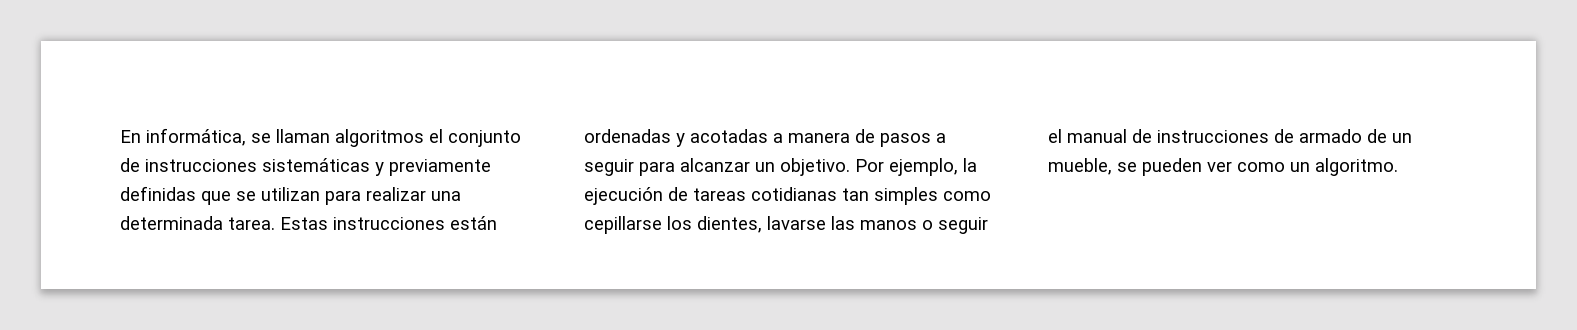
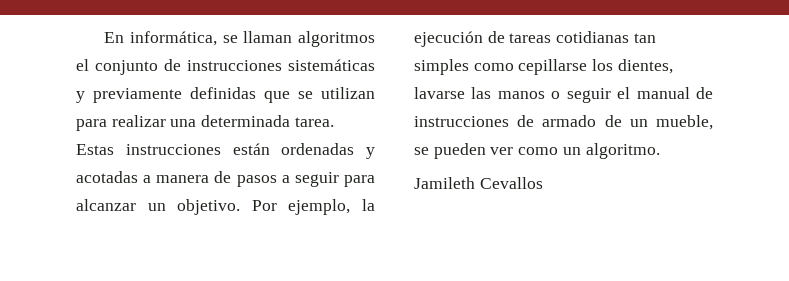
+ Jamileth Cevallos

